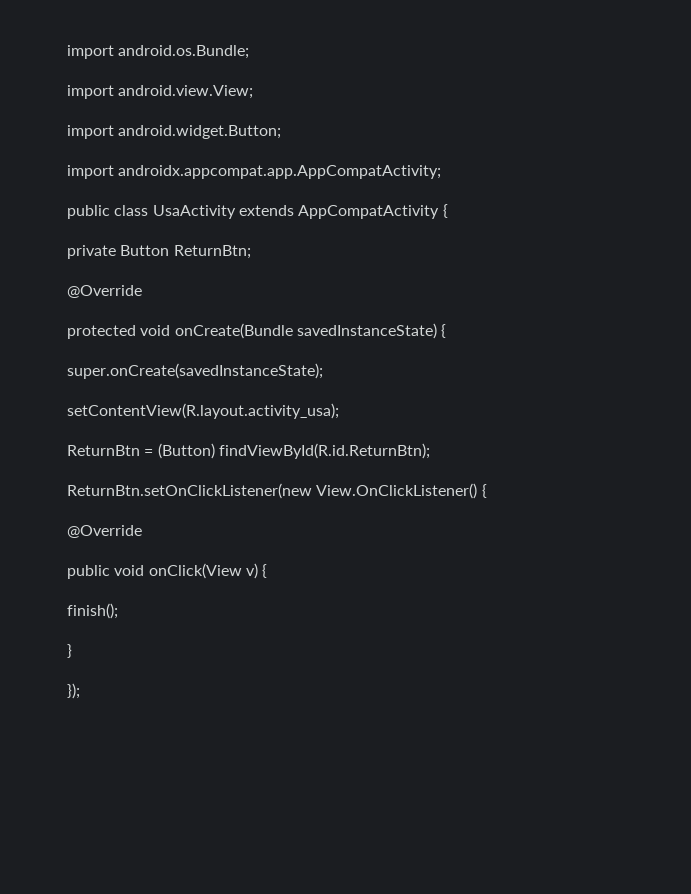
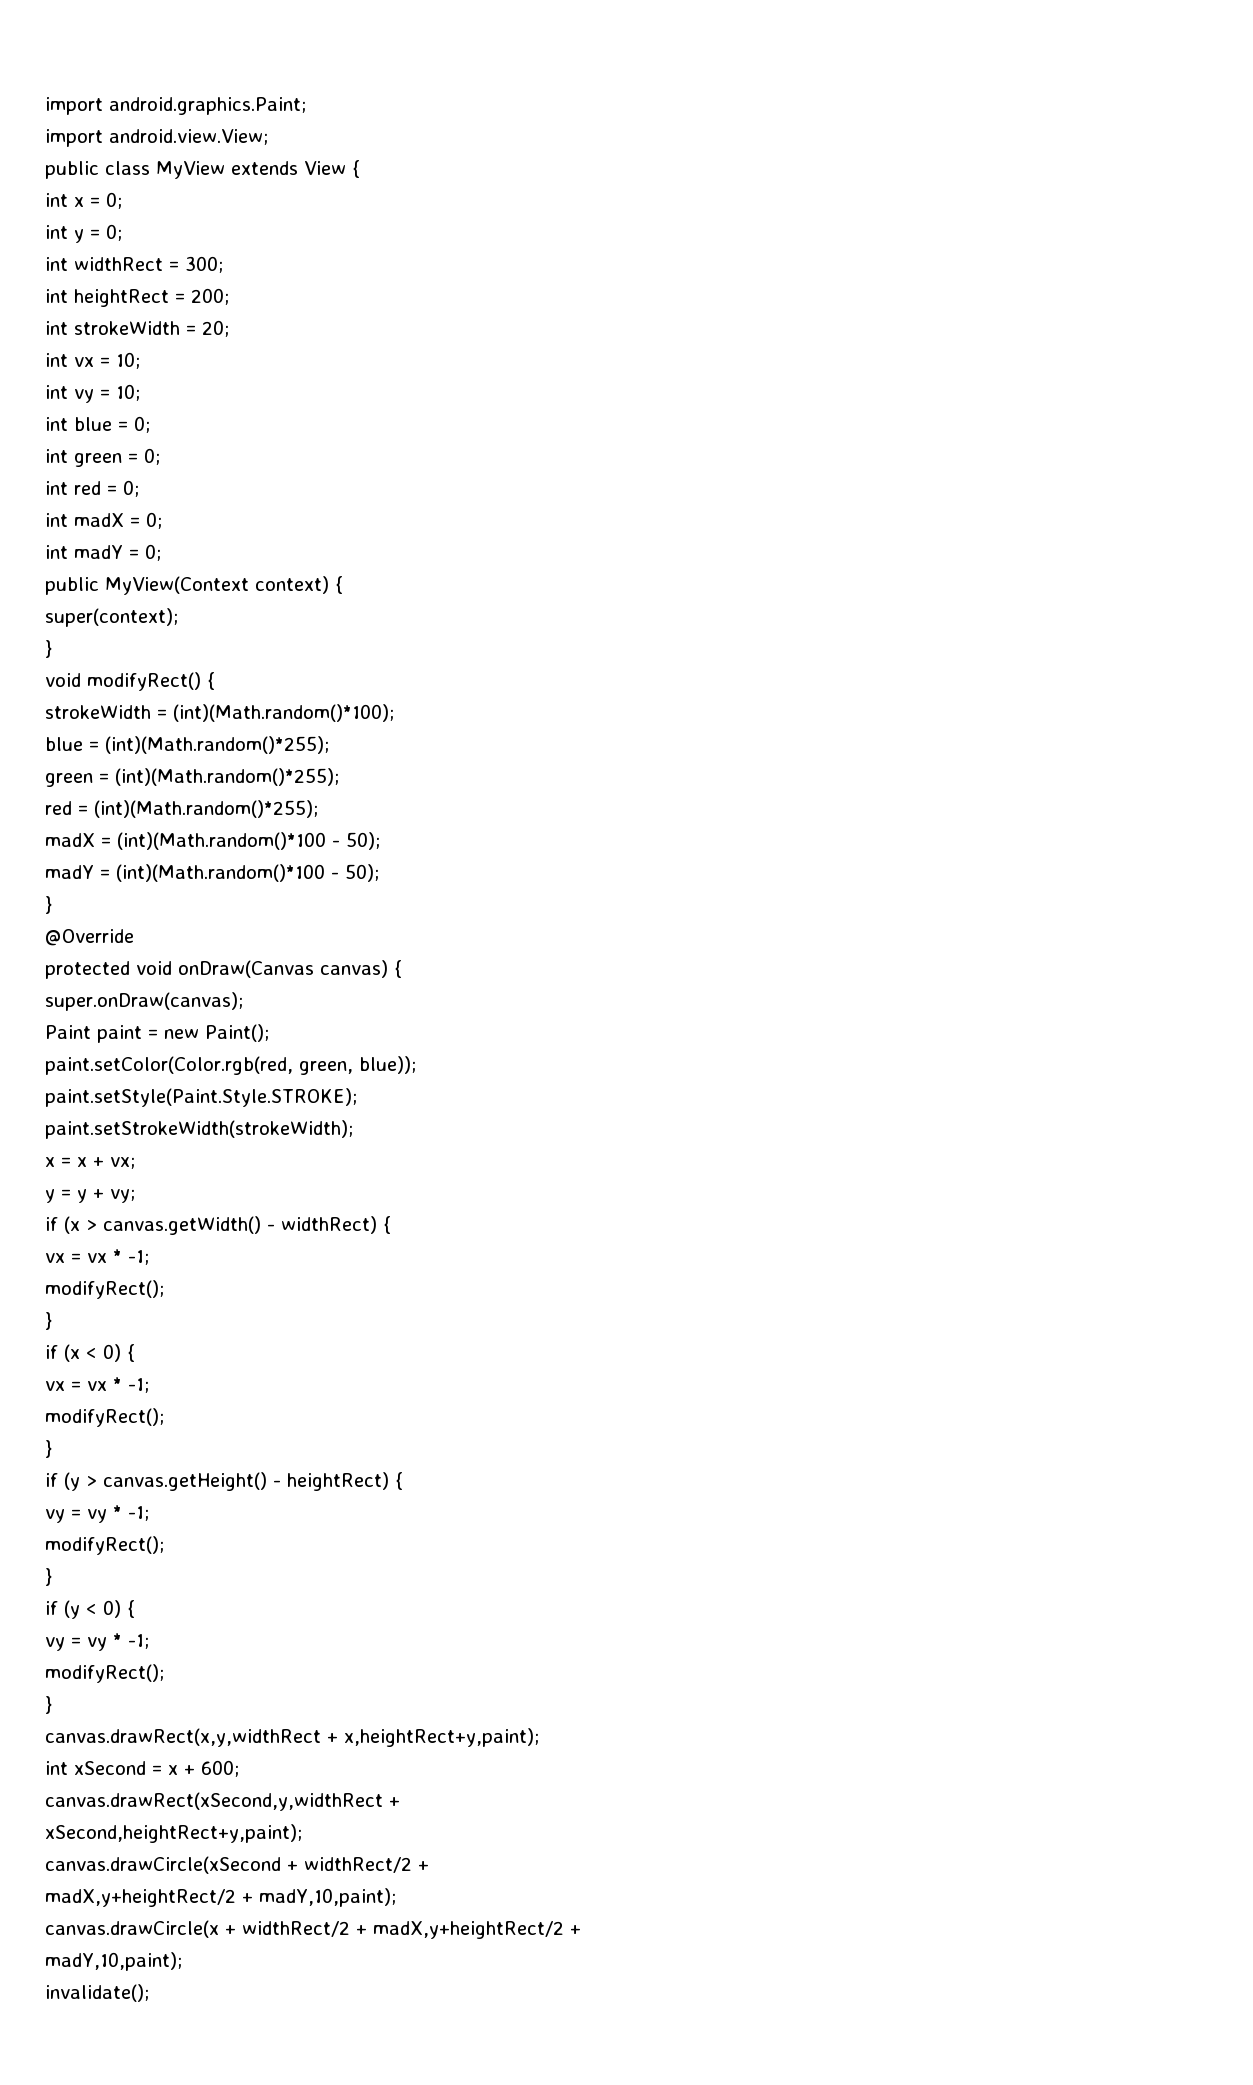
- import android.os.Bundle;
+ import android.graphics.Paint;
- import android.widget.Button;
- import androidx.appcompat.app.AppCompatActivity;
- public class UsaActivity extends AppCompatActivity {
- private Button ReturnBtn;
+ public class MyView extends View {
+ int x = 0;
+ int y = 0;
+ int widthRect = 300;
+ int heightRect = 200;
+ int strokeWidth = 20;
+ int vx = 10;
+ int vy = 10;
+ int blue = 0;
+ int green = 0;
+ int red = 0;
+ int madX = 0;
+ int madY = 0;
+ public MyView(Context context) {
+ super(context);
+ }
+ void modifyRect() {
+ strokeWidth = (int)(Math.random()*100);
+ blue = (int)(Math.random()*255);
+ green = (int)(Math.random()*255);
+ red = (int)(Math.random()*255);
+ madX = (int)(Math.random()*100 - 50);
+ madY = (int)(Math.random()*100 - 50);
+ }
- protected void onCreate(Bundle savedInstanceState) {
- super.onCreate(savedInstanceState);
- setContentView(R.layout.activity_usa);
- ReturnBtn = (Button) findViewById(R.id.ReturnBtn);
- ReturnBtn.setOnClickListener(new View.OnClickListener() {
- @Override
- public void onClick(View v) {
- finish();
+ protected void onDraw(Canvas canvas) {
+ super.onDraw(canvas);
+ Paint paint = new Paint();
+ paint.setColor(Color.rgb(red, green, blue));
+ paint.setStyle(Paint.Style.STROKE);
+ paint.setStrokeWidth(strokeWidth);
+ x = x + vx;
+ y = y + vy;
+ if (x > canvas.getWidth() - widthRect) {
+ vx = vx * -1;
+ modifyRect();
  }
- });
+ if (x < 0) {
+ vx = vx * -1;
+ modifyRect();
+ }
+ if (y > canvas.getHeight() - heightRect) {
+ vy = vy * -1;
+ modifyRect();
+ }
+ if (y < 0) {
+ vy = vy * -1;
+ modifyRect();
+ }
+ canvas.drawRect(x,y,widthRect + x,heightRect+y,paint);
+ int xSecond = x + 600;
+ canvas.drawRect(xSecond,y,widthRect +
+ xSecond,heightRect+y,paint);
+ canvas.drawCircle(xSecond + widthRect/2 +
+ madX,y+heightRect/2 + madY,10,paint);
+ canvas.drawCircle(x + widthRect/2 + madX,y+heightRect/2 +
+ madY,10,paint);
+ invalidate();

